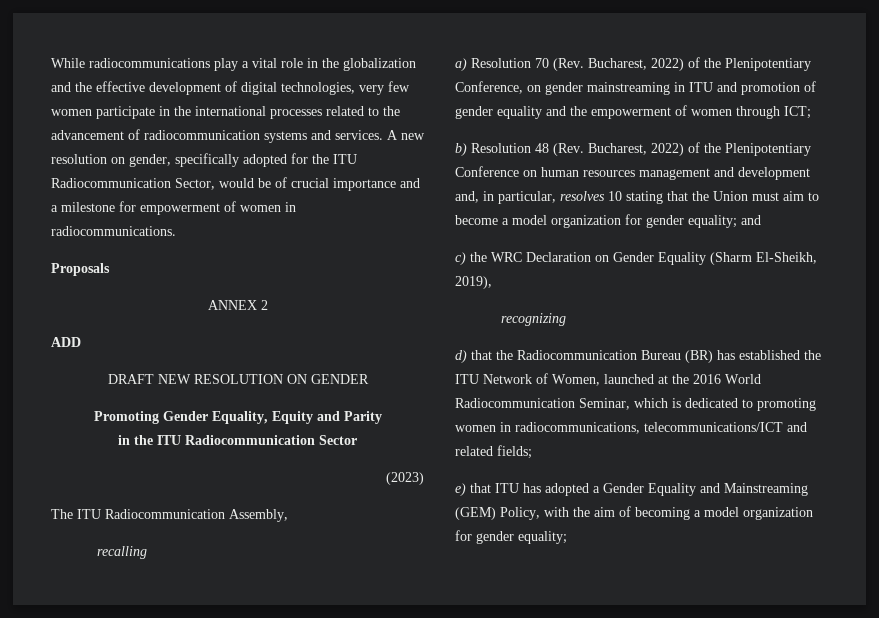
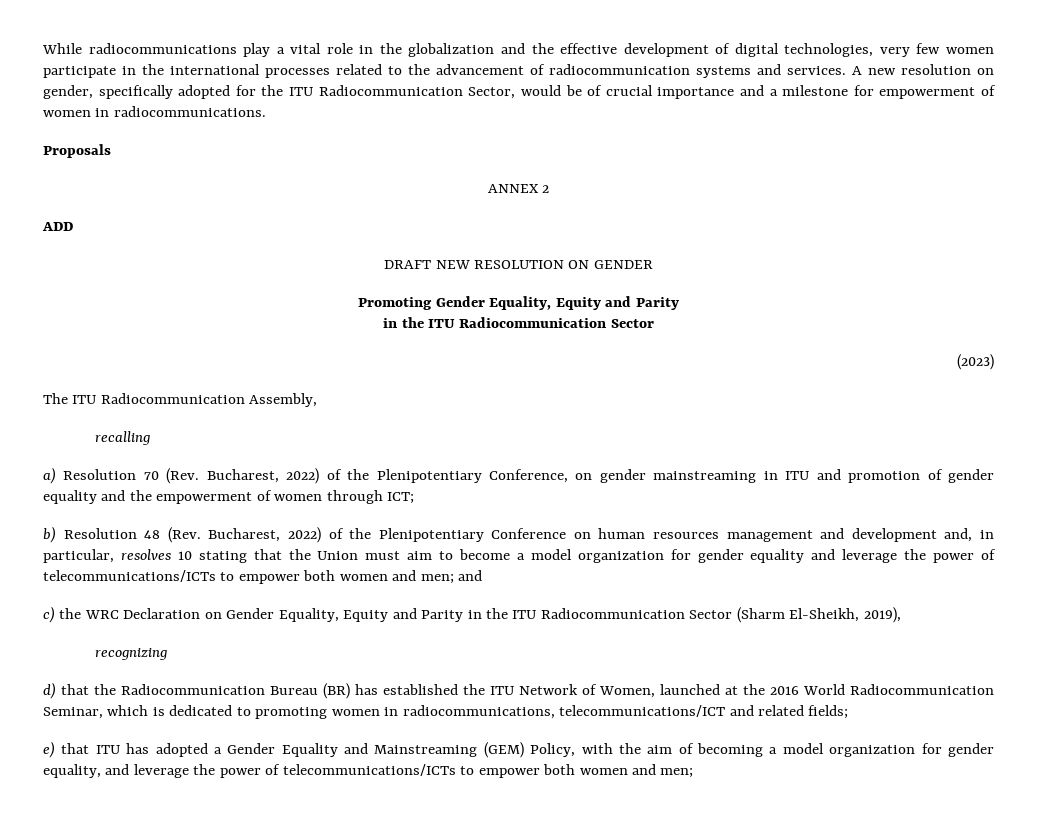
- b) Resolution 48 (Rev. Bucharest, 2022) of the Plenipotentiary Conference on human resources management and development and, in particular, resolves 10 stating that the Union must aim to become a model organization for gender equality; and
+ b) Resolution 48 (Rev. Bucharest, 2022) of the Plenipotentiary Conference on human resources management and development and, in particular, resolves 10 stating that the Union must aim to become a model organization for gender equality and leverage the power of telecommunications/ICTs to empower both women and men; and
- c) the WRC Declaration on Gender Equality (Sharm El-Sheikh, 2019),
+ c) the WRC Declaration on Gender Equality, Equity and Parity in the ITU Radiocommunication Sector (Sharm El-Sheikh, 2019),
- e) that ITU has adopted a Gender Equality and Mainstreaming (GEM) Policy, with the aim of becoming a model organization for gender equality;
+ e) that ITU has adopted a Gender Equality and Mainstreaming (GEM) Policy, with the aim of becoming a model organization for gender equality, and leverage the power of telecommunications/ICTs to empower both women and men;

